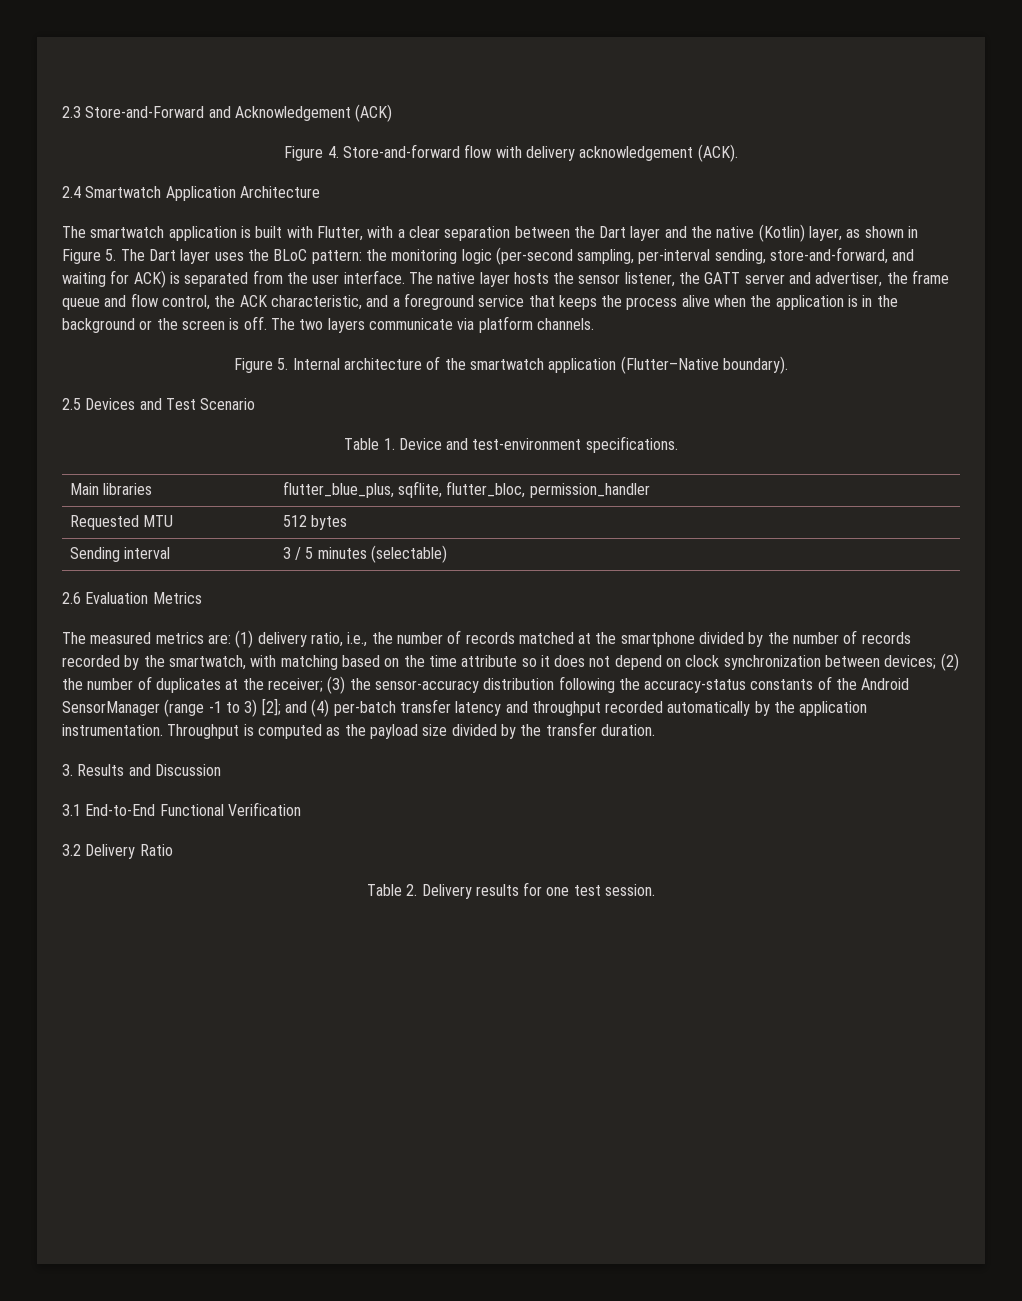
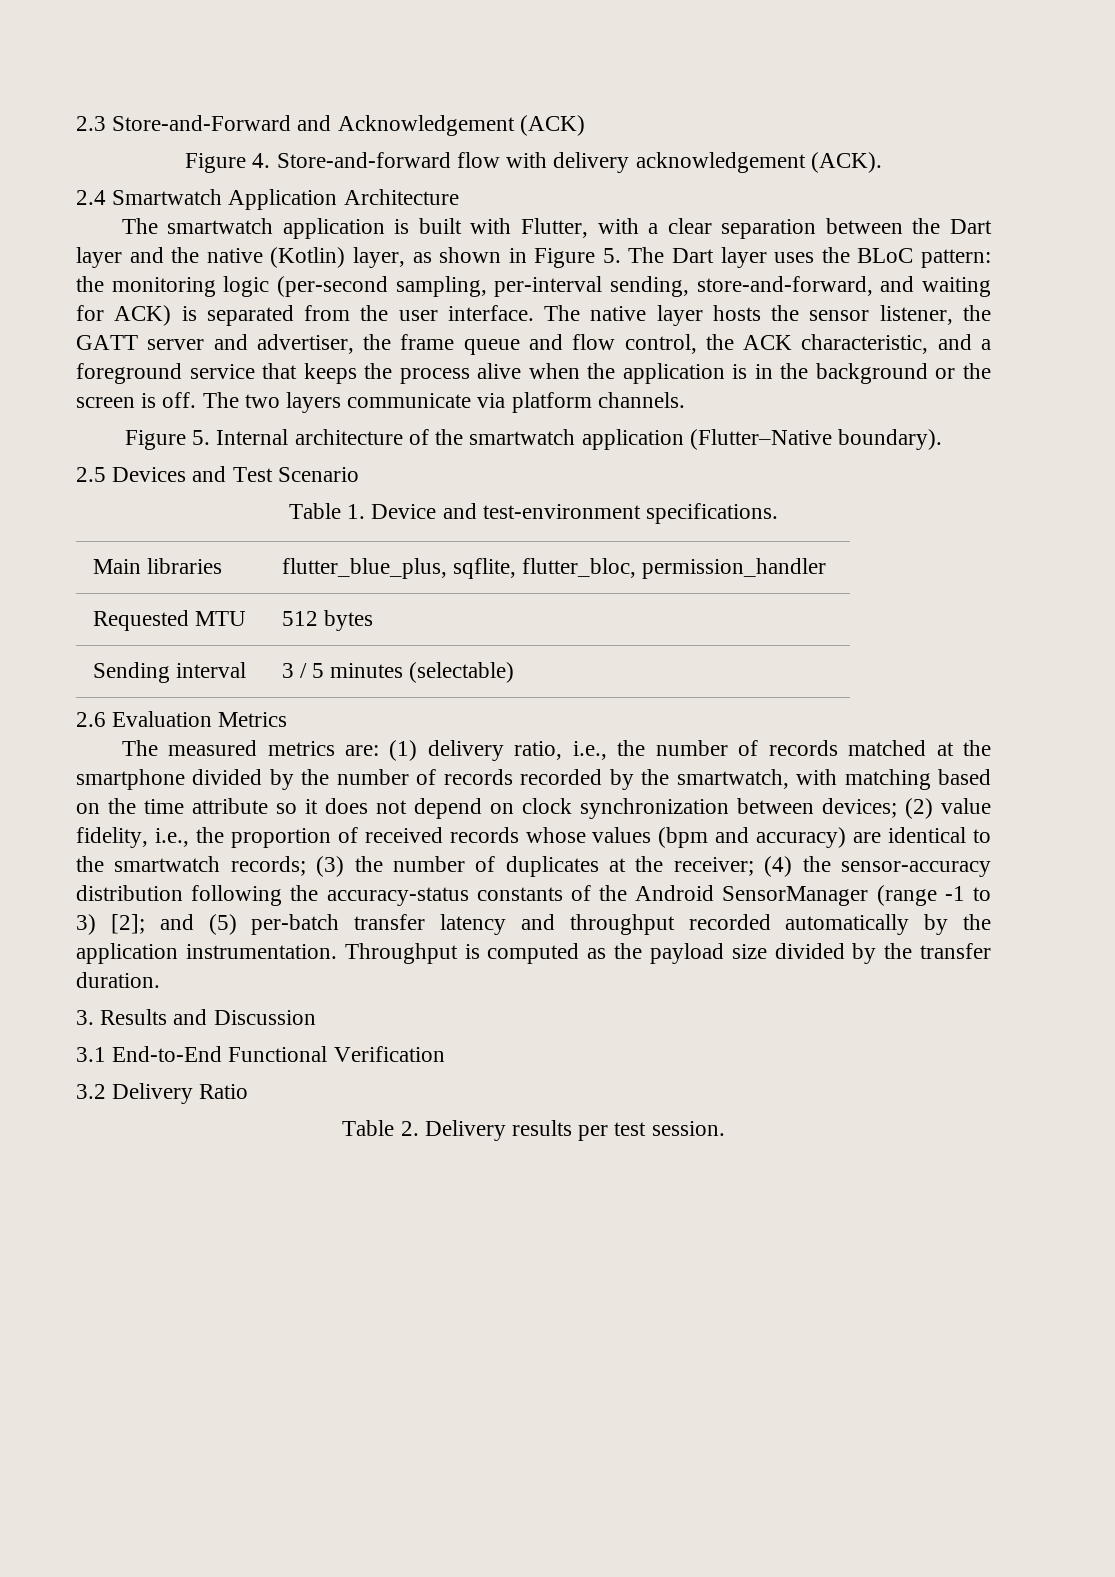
- (2) the number of duplicates at the receiver;
+ (2) value fidelity, i.e., the proportion of received records whose values (bpm and accuracy) are identical to the smartwatch records; (3) the number of duplicates at the receiver;
- (3) the sensor-accuracy distribution following the accuracy-status constants of the Android SensorManager (range -1 to 3) [2];
+ (4) the sensor-accuracy distribution following the accuracy-status constants of the Android SensorManager (range -1 to 3) [2];
- and (4) per-batch transfer latency and throughput recorded automatically by the application instrumentation.
+ and (5) per-batch transfer latency and throughput recorded automatically by the application instrumentation.
- Table 2. Delivery results for one test session.
+ Table 2. Delivery results per test session.

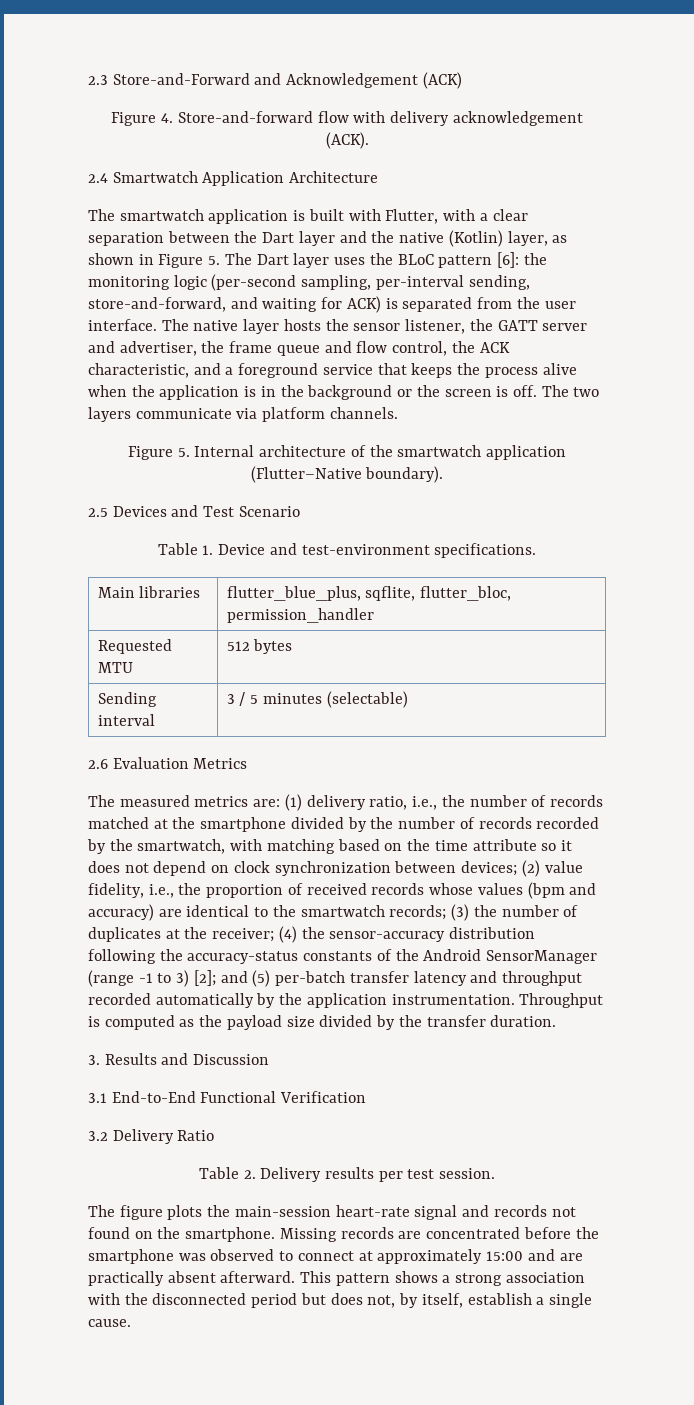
- The smartwatch application is built with Flutter, with a clear separation between the Dart layer and the native (Kotlin) layer, as shown in Figure 5. The Dart layer uses the BLoC pattern: the monitoring logic (per-second sampling, per-interval sending, store-and-forward, and waiting for ACK) is separated from the user interface.
+ The smartwatch application is built with Flutter, with a clear separation between the Dart layer and the native (Kotlin) layer, as shown in Figure 5. The Dart layer uses the BLoC pattern [6]: the monitoring logic (per-second sampling, per-interval sending, store-and-forward, and waiting for ACK) is separated from the user interface.
+ The figure plots the main-session heart-rate signal and records not found on the smartphone. Missing records are concentrated before the smartphone was observed to connect at approximately 15:00 and are practically absent afterward. This pattern shows a strong association with the disconnected period but does not, by itself, establish a single cause.

